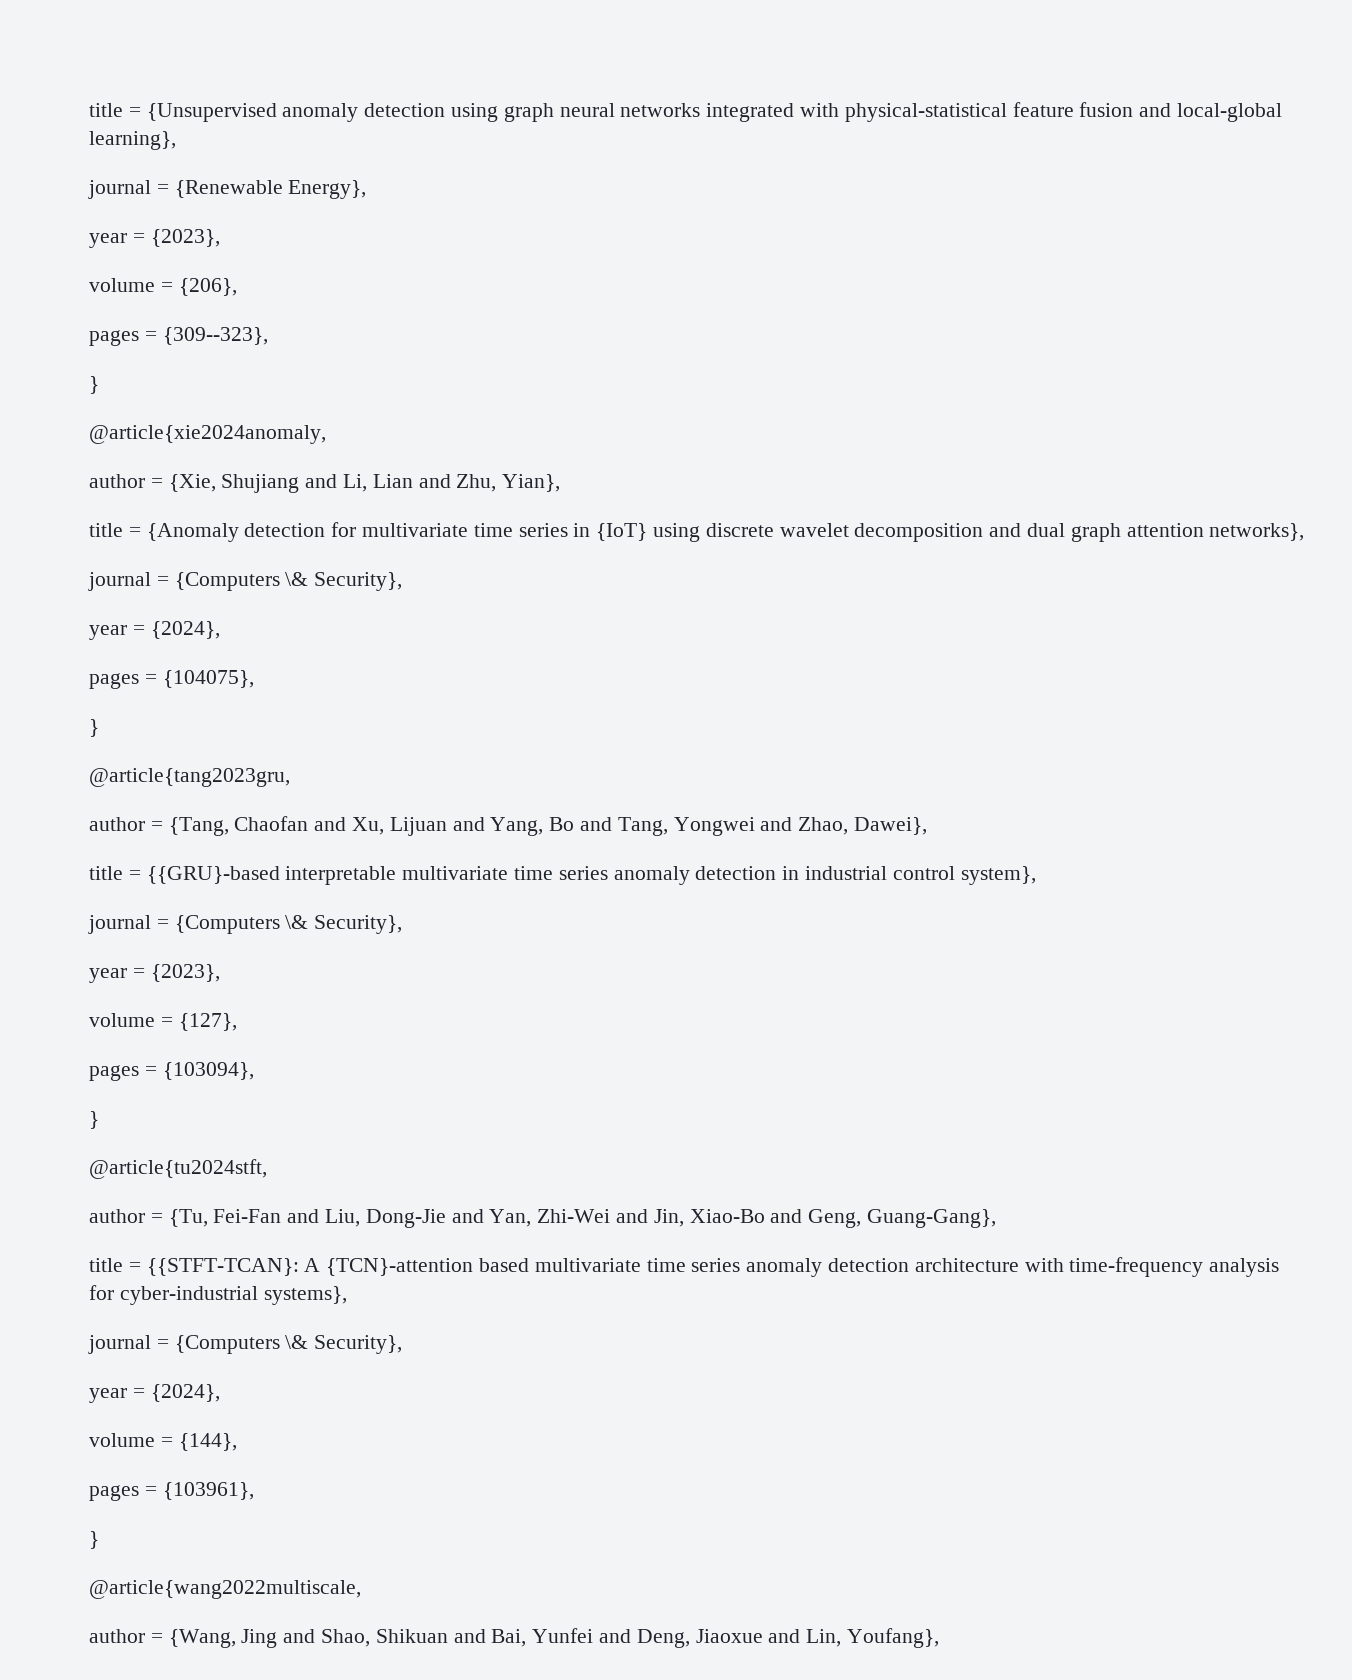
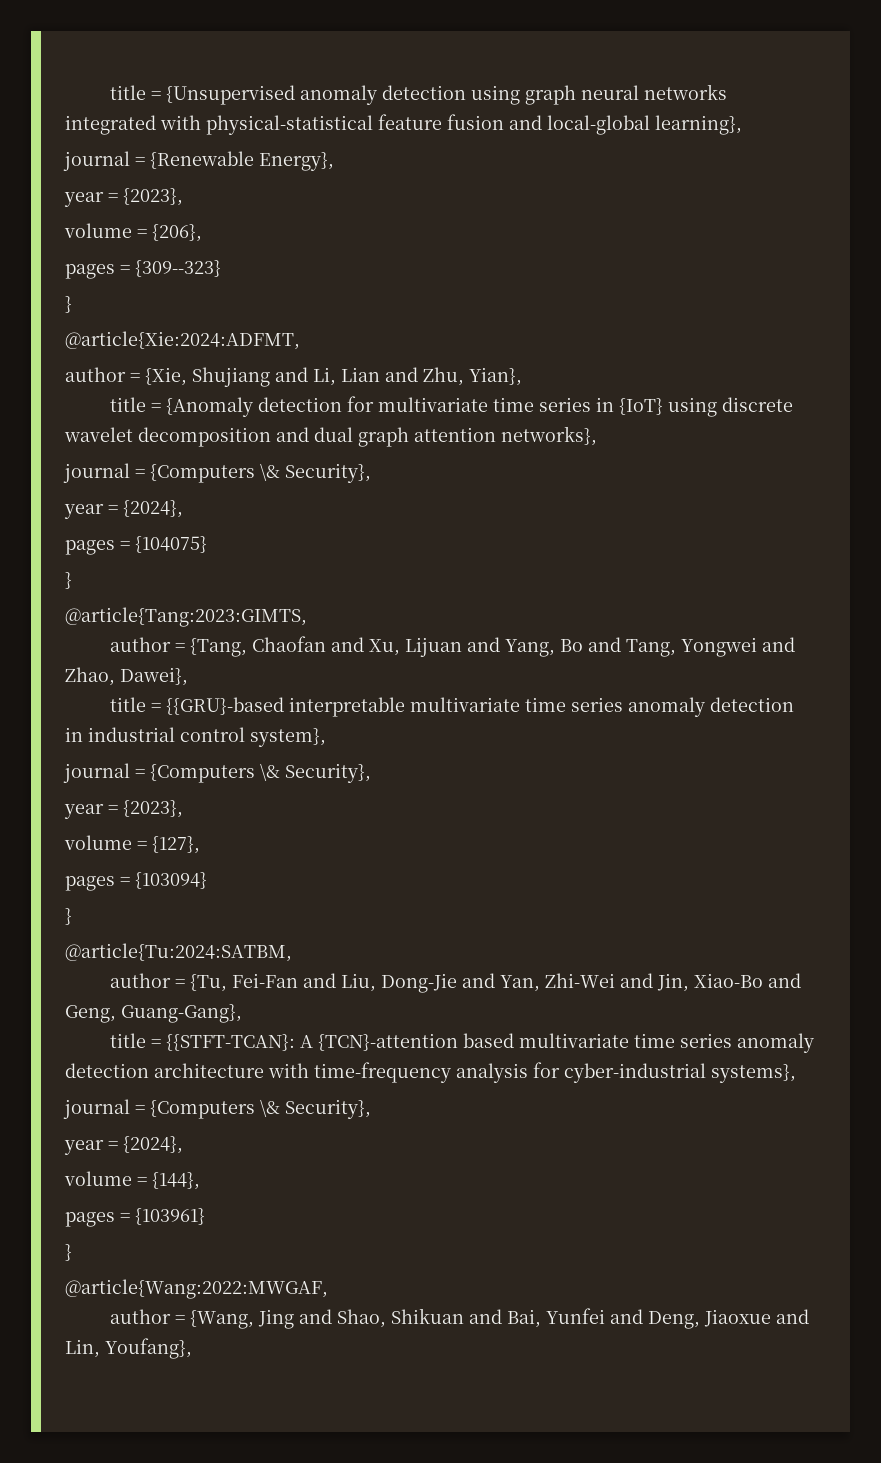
- pages = {309--323},
+ pages = {309--323}
  }
- @article{xie2024anomaly,
+ @article{Xie:2024:ADFMT,
- pages = {104075},
+ pages = {104075}
  }
- @article{tang2023gru,
+ @article{Tang:2023:GIMTS,
- pages = {103094},
+ pages = {103094}
  }
- @article{tu2024stft,
+ @article{Tu:2024:SATBM,
- pages = {103961},
+ pages = {103961}
  }
- @article{wang2022multiscale,
+ @article{Wang:2022:MWGAF,

